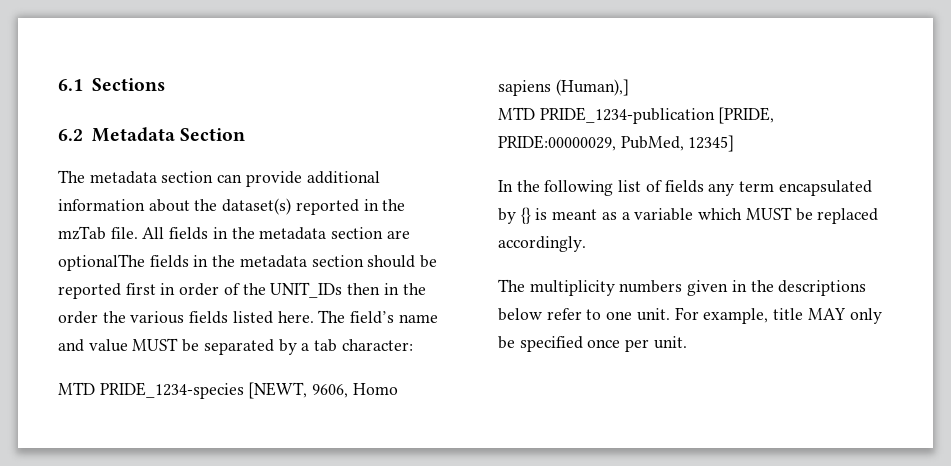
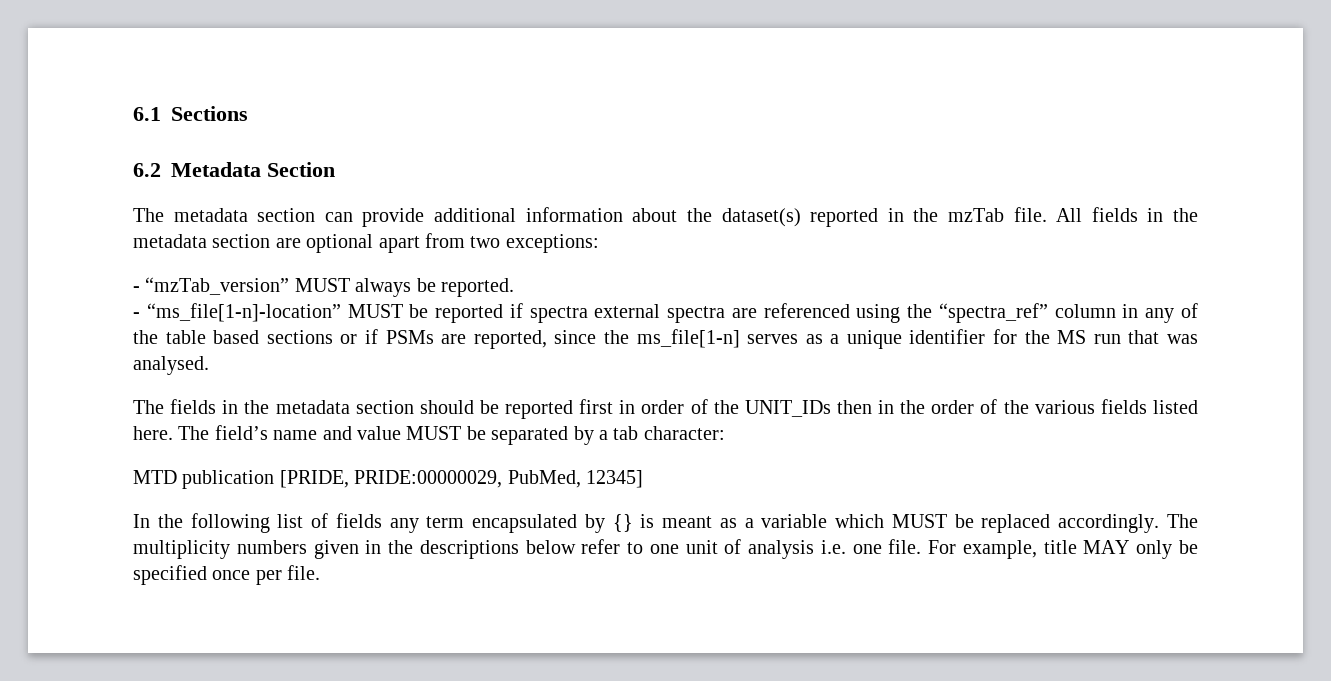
- All fields in the metadata section are optionalThe fields in the metadata section should be reported first in order of the UNIT_IDs then in the order the various fields listed here.
+ All fields in the metadata section are optional apart from two exceptions:
+ - “mzTab_version” MUST always be reported.
+ - “ms_file[1-n]-location” MUST be reported if spectra external spectra are referenced using the “spectra_ref” column in any of the table based sections or if PSMs are reported, since the ms_file[1-n] serves as a unique identifier for the MS run that was analysed.
+ The fields in the metadata section should be reported first in order of the UNIT_IDs then in the order of the various fields listed here.
- MTD PRIDE_1234-species [NEWT, 9606, Homo sapiens (Human),]
- MTD PRIDE_1234-publication [PRIDE, PRIDE:00000029, PubMed, 12345]
+ MTD publication [PRIDE, PRIDE:00000029, PubMed, 12345]
- In the following list of fields any term encapsulated by {} is meant as a variable which MUST be replaced accordingly.
- The multiplicity numbers given in the descriptions below refer to one unit.
+ In the following list of fields any term encapsulated by {} is meant as a variable which MUST be replaced accordingly. The multiplicity numbers given in the descriptions below refer to one unit of analysis i.e. one file.
- For example, title MAY only be specified once per unit.
+ For example, title MAY only be specified once per file.

